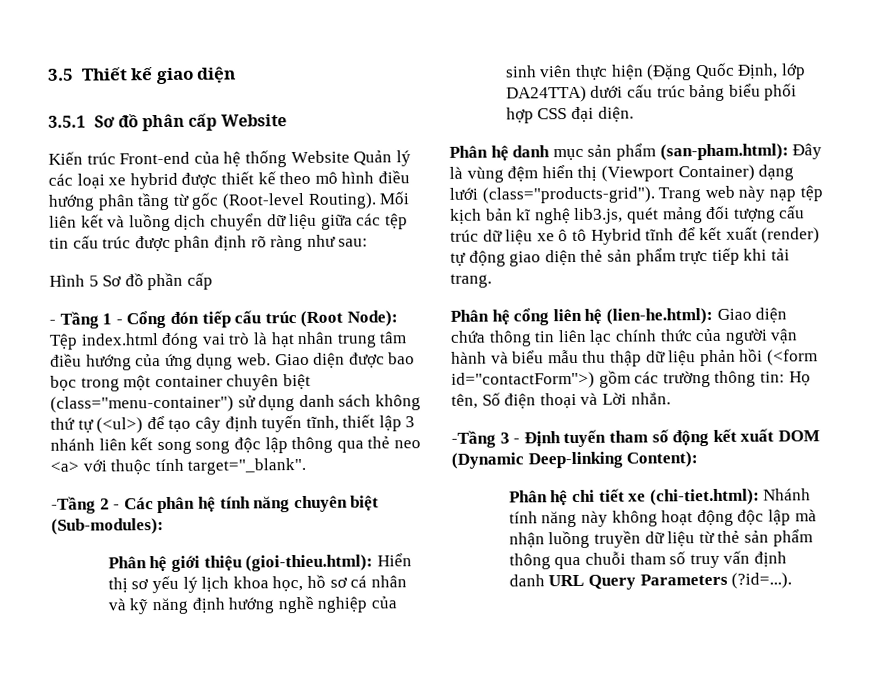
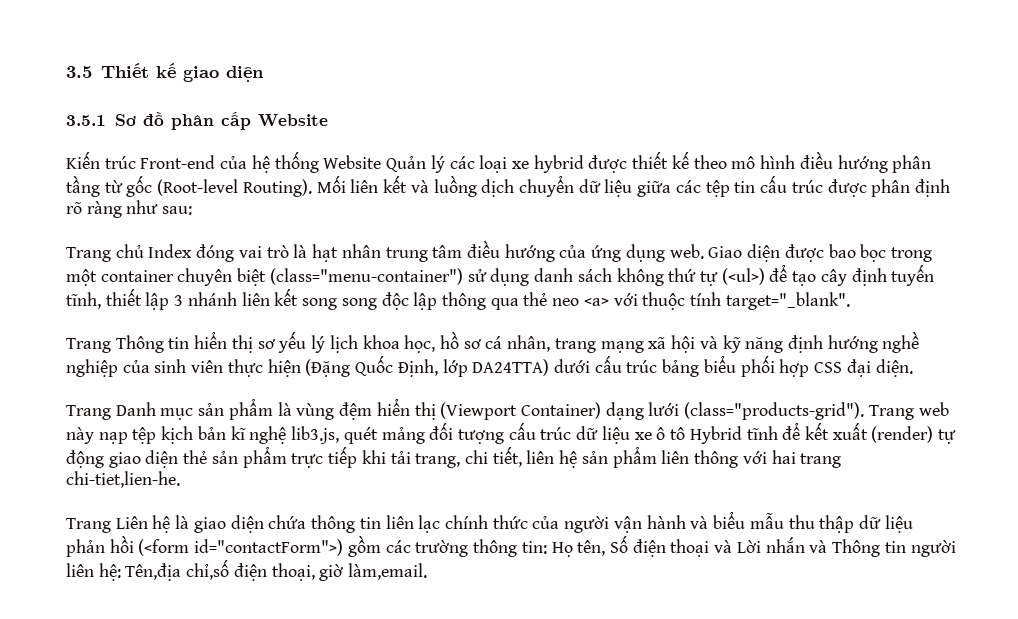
- Hình 5 Sơ đồ phần cấp
- - Tầng 1 - Cổng đón tiếp cấu trúc (Root Node): Tệp index.html đóng vai trò là hạt nhân trung tâm điều hướng của ứng dụng web.
+ Trang chủ Index đóng vai trò là hạt nhân trung tâm điều hướng của ứng dụng web.
- -Tầng 2 - Các phân hệ tính năng chuyên biệt (Sub-modules):
- Phân hệ giới thiệu (gioi-thieu.html): Hiển thị sơ yếu lý lịch khoa học, hồ sơ cá nhân và kỹ năng định hướng nghề nghiệp của sinh viên thực hiện (Đặng Quốc Định, lớp DA24TTA) dưới cấu trúc bảng biểu phối hợp CSS đại diện.
+ Trang Thông tin hiển thị sơ yếu lý lịch khoa học, hồ sơ cá nhân, trang mạng xã hội và kỹ năng định hướng nghề nghiệp của sinh viên thực hiện (Đặng Quốc Định, lớp DA24TTA) dưới cấu trúc bảng biểu phối hợp CSS đại diện.
- Phân hệ danh mục sản phẩm (san-pham.html): Đây là vùng đệm hiển thị (Viewport Container) dạng lưới (class="products-grid").
+ Trang Danh mục sản phẩm là vùng đệm hiển thị (Viewport Container) dạng lưới (class="products-grid").
- Trang web này nạp tệp kịch bản kĩ nghệ lib3.js, quét mảng đối tượng cấu trúc dữ liệu xe ô tô Hybrid tĩnh để kết xuất (render) tự động giao diện thẻ sản phẩm trực tiếp khi tải trang.
- Phân hệ cổng liên hệ (lien-he.html): Giao diện chứa thông tin liên lạc chính thức của người vận hành và biểu mẫu thu thập dữ liệu phản hồi (<form id="contactForm">) gồm các trường thông tin:
+ Trang web này nạp tệp kịch bản kĩ nghệ lib3.js, quét mảng đối tượng cấu trúc dữ liệu xe ô tô Hybrid tĩnh để kết xuất (render) tự động giao diện thẻ sản phẩm trực tiếp khi tải trang, chi tiết, liên hệ sản phẩm liên thông với hai trang chi-tiet,lien-he.
+ Trang Liên hệ là giao diện chứa thông tin liên lạc chính thức của người vận hành và biểu mẫu thu thập dữ liệu phản hồi (<form id="contactForm">) gồm các trường thông tin:
- Họ tên, Số điện thoại và Lời nhắn.
- -Tầng 3 - Định tuyến tham số động kết xuất DOM (Dynamic Deep-linking Content):
- Phân hệ chi tiết xe (chi-tiet.html): Nhánh tính năng này không hoạt động độc lập mà nhận luồng truyền dữ liệu từ thẻ sản phẩm thông qua chuỗi tham số truy vấn định danh URL Query Parameters (?id=...).
+ Họ tên, Số điện thoại và Lời nhắn và Thông tin người liên hệ: Tên,địa chỉ,số điện thoại, giờ làm,email.

